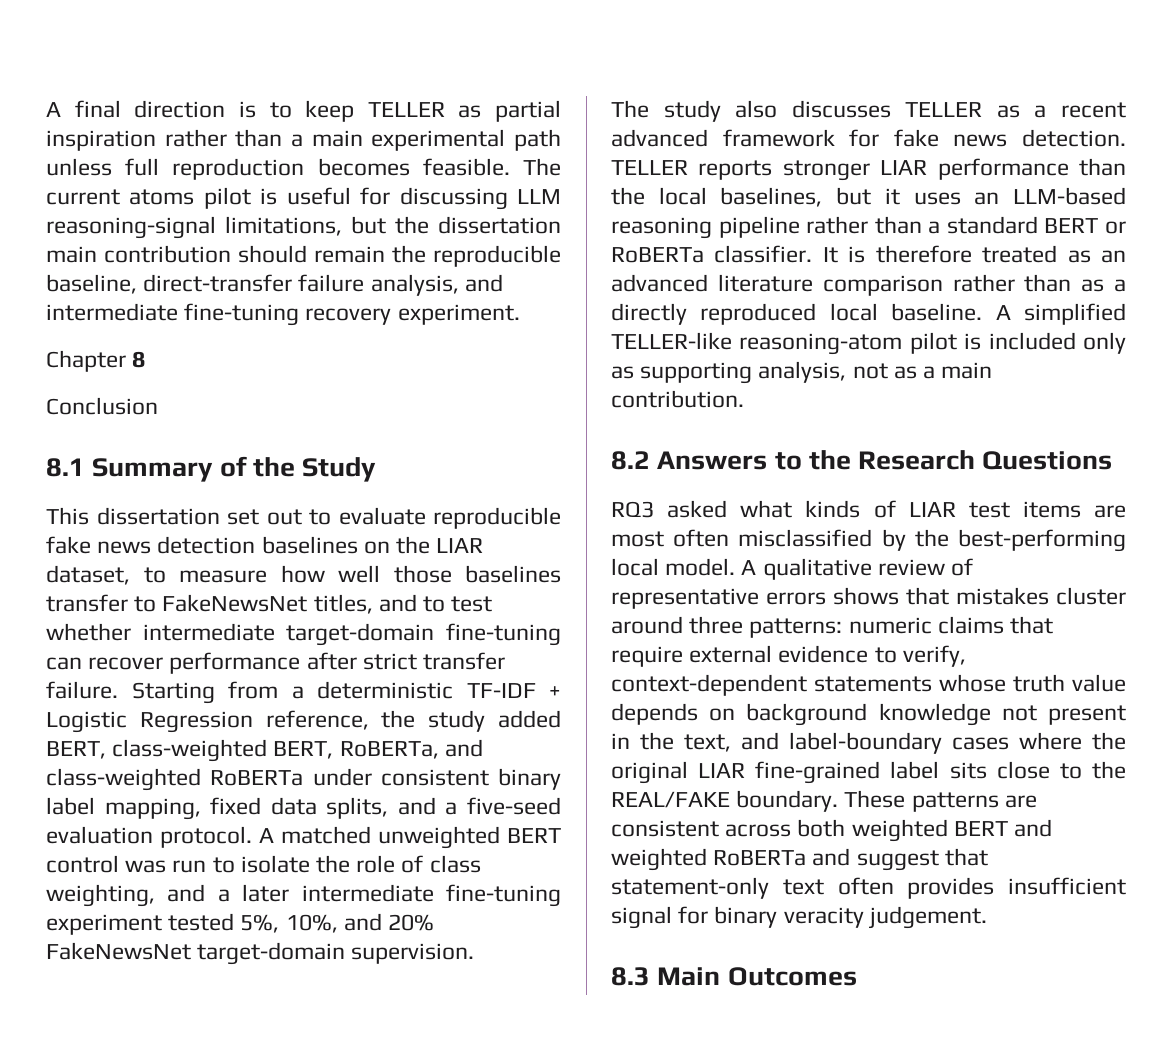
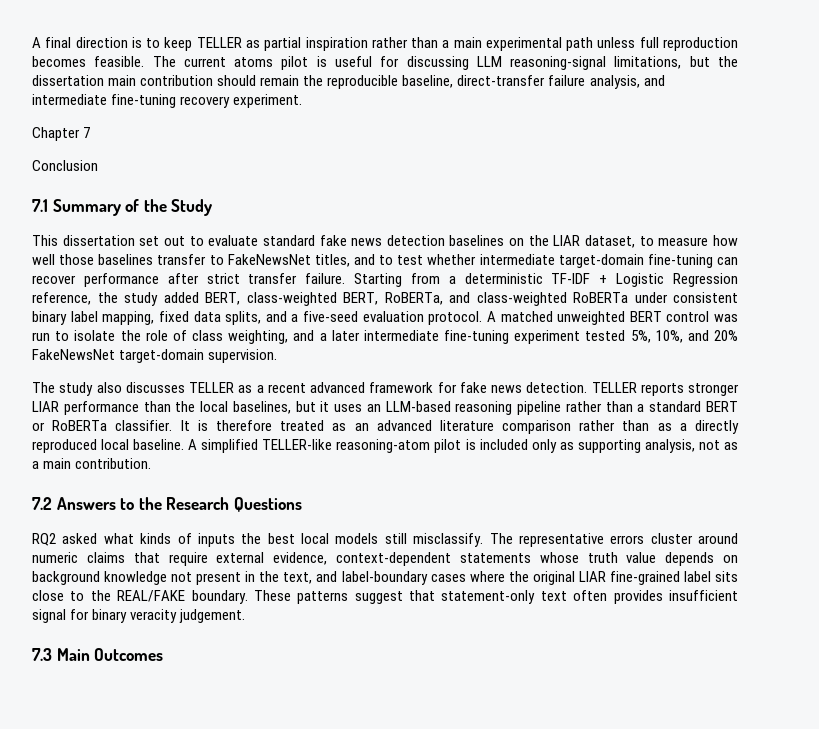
- Chapter 8
+ Chapter 7
- 8.1 Summary of the Study
+ 7.1 Summary of the Study
- This dissertation set out to evaluate reproducible fake news detection baselines on the LIAR dataset, to measure how well those baselines transfer to FakeNewsNet titles, and to test whether intermediate target-domain fine-tuning can recover performance after strict transfer failure.
+ This dissertation set out to evaluate standard fake news detection baselines on the LIAR dataset, to measure how well those baselines transfer to FakeNewsNet titles, and to test whether intermediate target-domain fine-tuning can recover performance after strict transfer failure.
- 8.2 Answers to the Research Questions
+ 7.2 Answers to the Research Questions
- RQ3 asked what kinds of LIAR test items are most often misclassified by the best-performing local model. A qualitative review of representative errors shows that mistakes cluster around three patterns: numeric claims that require external evidence to verify, context-dependent statements whose truth value depends on background knowledge not present in the text, and label-boundary cases where the original LIAR fine-grained label sits close to the REAL/FAKE boundary.
+ RQ2 asked what kinds of inputs the best local models still misclassify. The representative errors cluster around numeric claims that require external evidence, context-dependent statements whose truth value depends on background knowledge not present in the text, and label-boundary cases where the original LIAR fine-grained label sits close to the REAL/FAKE boundary.
- These patterns are consistent across both weighted BERT and weighted RoBERTa and suggest that statement-only text often provides insufficient signal for binary veracity judgement.
+ These patterns suggest that statement-only text often provides insufficient signal for binary veracity judgement.
- 8.3 Main Outcomes
+ 7.3 Main Outcomes

